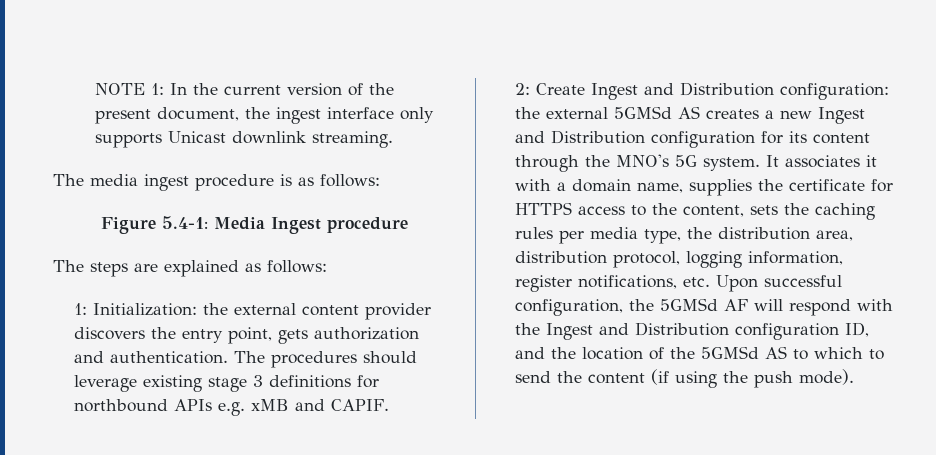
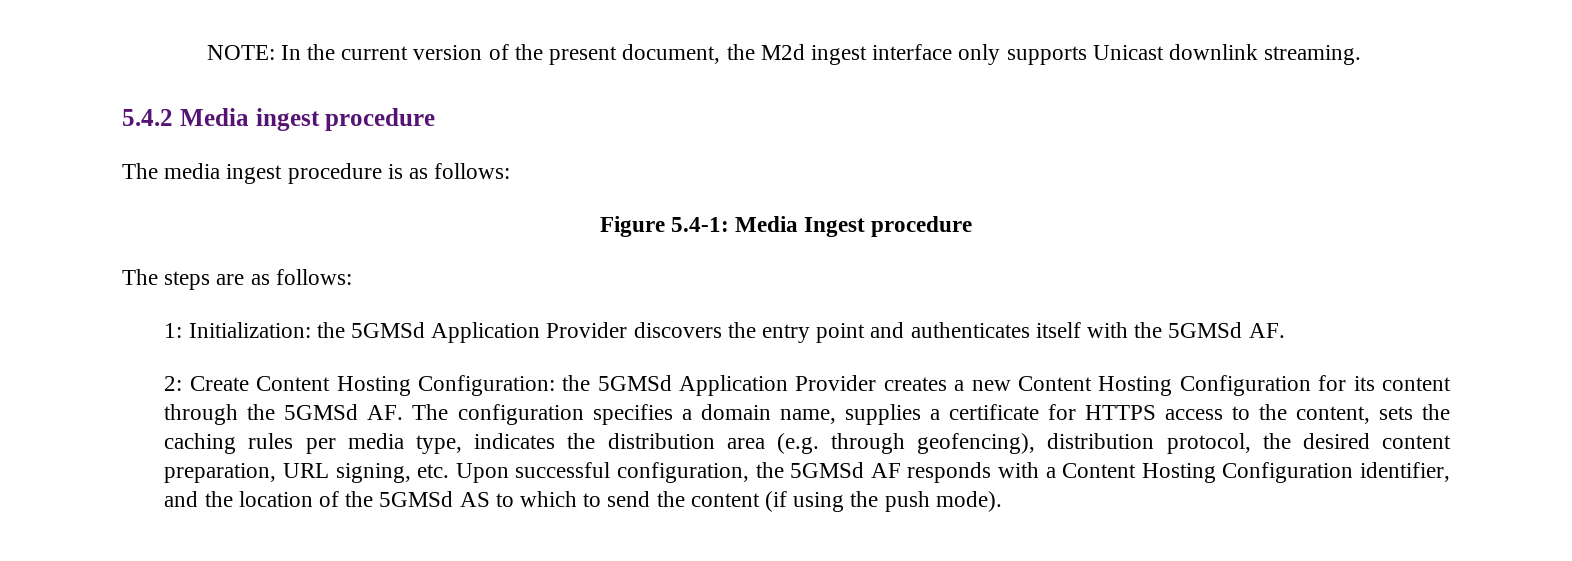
- NOTE 1: In the current version of the present document, the ingest interface only supports Unicast downlink streaming.
+ NOTE: In the current version of the present document, the M2d ingest interface only supports Unicast downlink streaming.
+ 5.4.2 Media ingest procedure
- The steps are explained as follows:
+ The steps are as follows:
- 1: Initialization: the external content provider discovers the entry point, gets authorization and authentication. The procedures should leverage existing stage 3 definitions for northbound APIs e.g. xMB and CAPIF.
- 2: Create Ingest and Distribution configuration: the external 5GMSd AS creates a new Ingest and Distribution configuration for its content through the MNO's 5G system. It associates it with a domain name, supplies the certificate for HTTPS access to the content, sets the caching rules per media type, the distribution area, distribution protocol, logging information, register notifications, etc. Upon successful configuration, the 5GMSd AF will respond with the Ingest and Distribution configuration ID, and the location of the 5GMSd AS to which to send the content (if using the push mode).
+ 1: Initialization: the 5GMSd Application Provider discovers the entry point and authenticates itself with the 5GMSd AF.
+ 2: Create Content Hosting Configuration: the 5GMSd Application Provider creates a new Content Hosting Configuration for its content through the 5GMSd AF. The configuration specifies a domain name, supplies a certificate for HTTPS access to the content, sets the caching rules per media type, indicates the distribution area (e.g. through geofencing), distribution protocol, the desired content preparation, URL signing, etc. Upon successful configuration, the 5GMSd AF responds with a Content Hosting Configuration identifier, and the location of the 5GMSd AS to which to send the content (if using the push mode).

